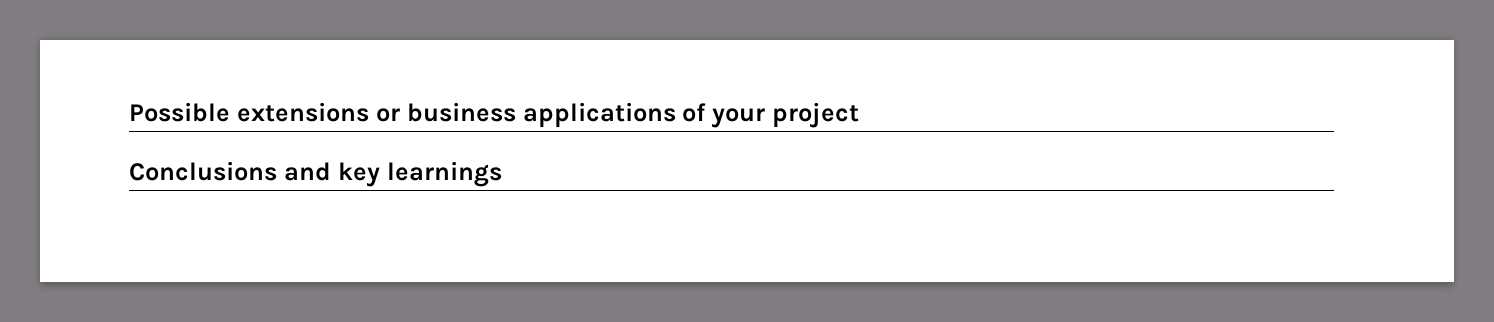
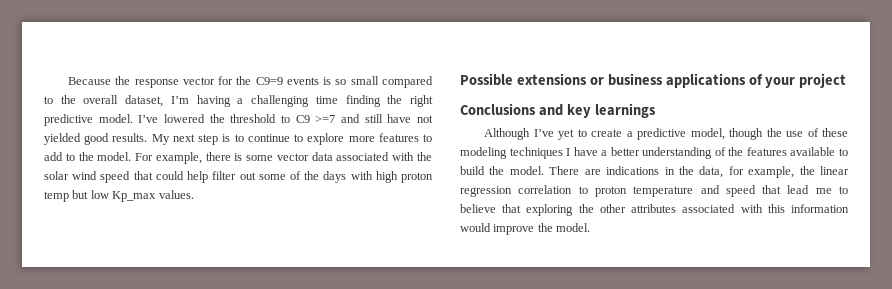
+ Because the response vector for the C9=9 events is so small compared to the overall dataset, I’m having a challenging time finding the right predictive model. I’ve lowered the threshold to C9 >=7 and still have not yielded good results. My next step is to continue to explore more features to add to the model. For example, there is some vector data associated with the solar wind speed that could help filter out some of the days with high proton temp but low Kp_max values.
+ Although I’ve yet to create a predictive model, though the use of these modeling techniques I have a better understanding of the features available to build the model. There are indications in the data, for example, the linear regression correlation to proton temperature and speed that lead me to believe that exploring the other attributes associated with this information would improve the model.

